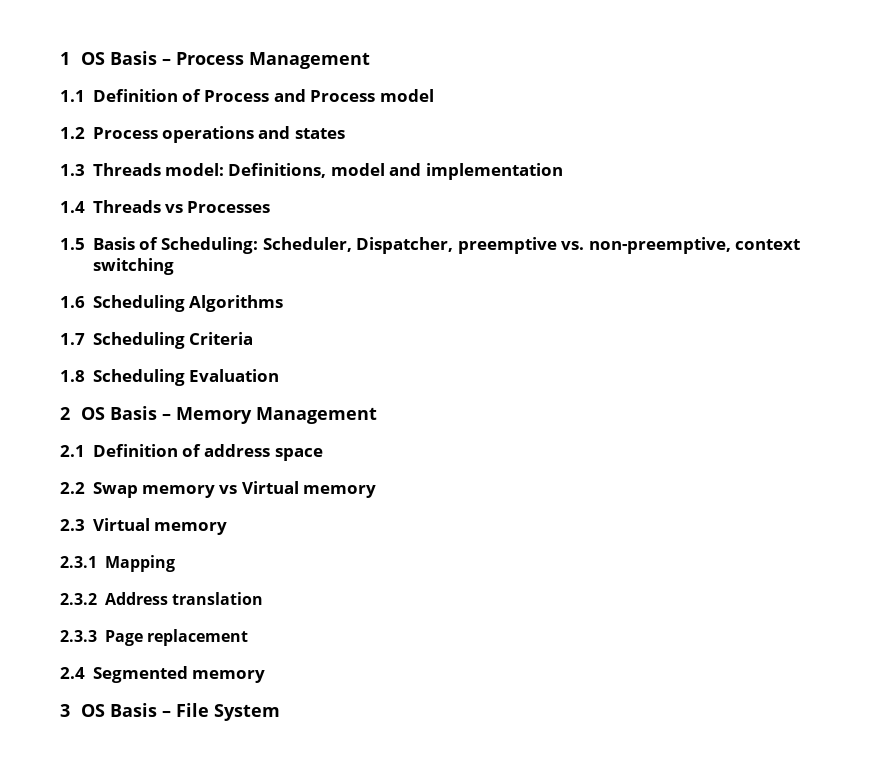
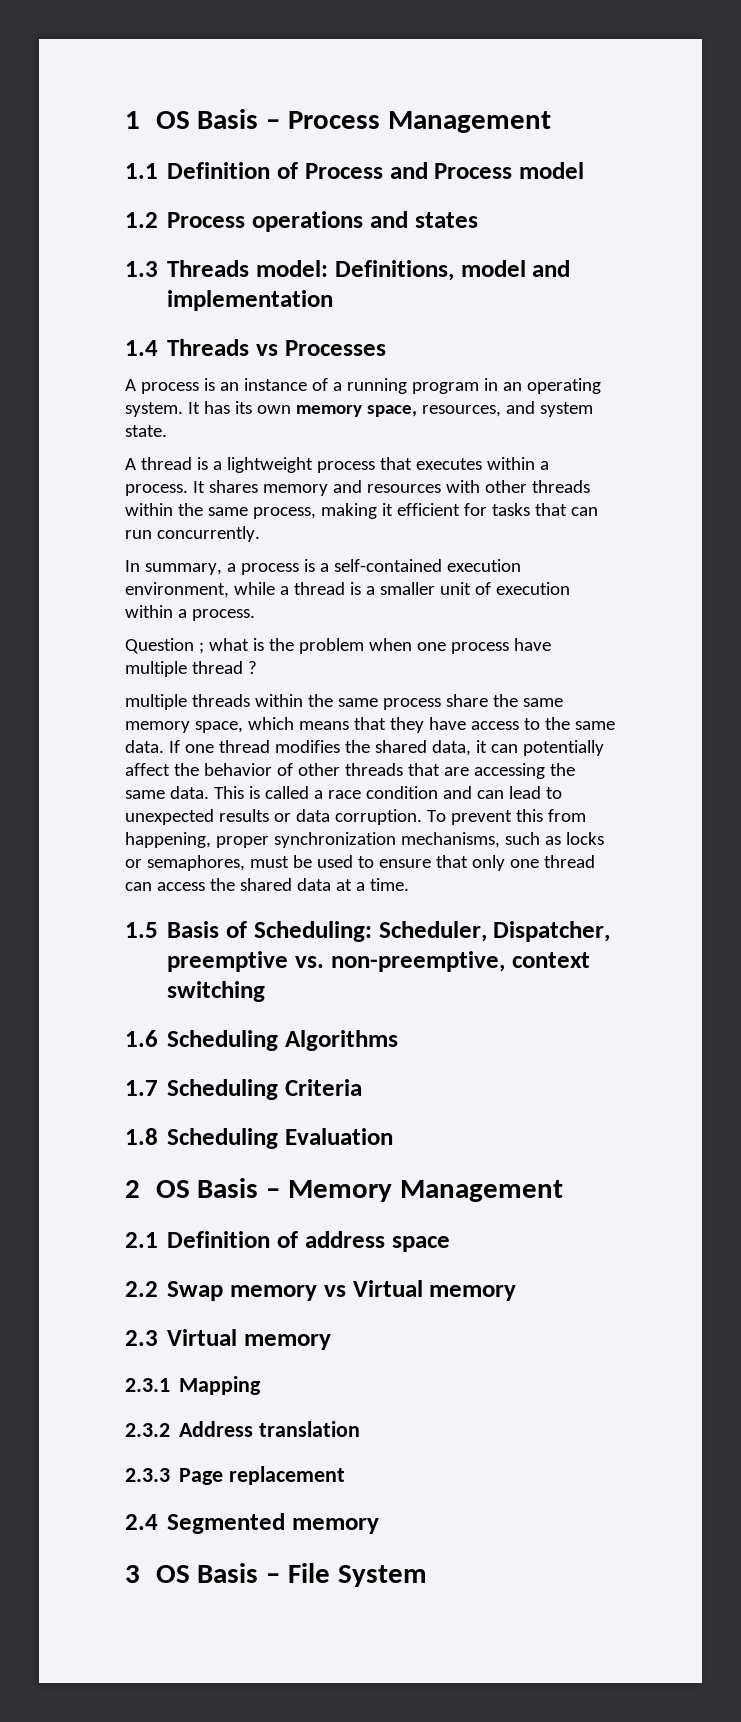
+ A process is an instance of a running program in an operating system. It has its own memory space, resources, and system state.
+ A thread is a lightweight process that executes within a process. It shares memory and resources with other threads within the same process, making it efficient for tasks that can run concurrently.
+ In summary, a process is a self-contained execution environment, while a thread is a smaller unit of execution within a process.
+ Question ; what is the problem when one process have multiple thread ?
+ multiple threads within the same process share the same memory space, which means that they have access to the same data. If one thread modifies the shared data, it can potentially affect the behavior of other threads that are accessing the same data. This is called a race condition and can lead to unexpected results or data corruption. To prevent this from happening, proper synchronization mechanisms, such as locks or semaphores, must be used to ensure that only one thread can access the shared data at a time.

